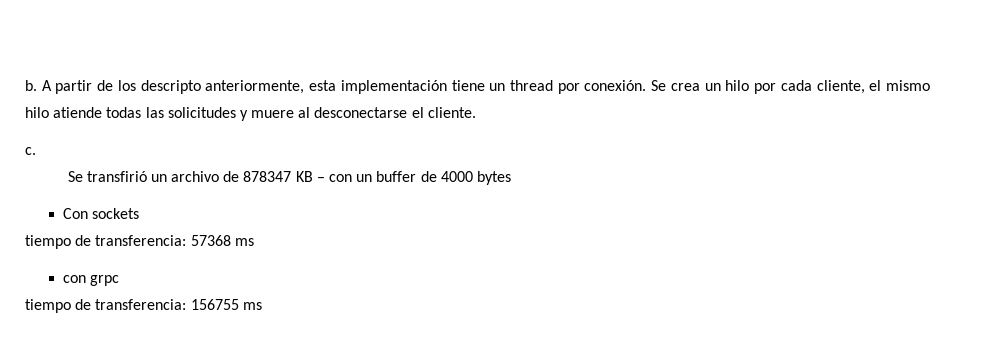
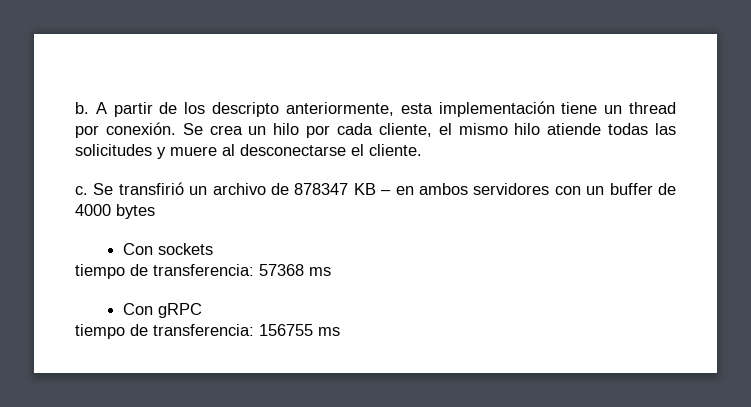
- c.
- Se transfirió un archivo de 878347 KB – con un buffer de 4000 bytes
+ c. Se transfirió un archivo de 878347 KB – en ambos servidores con un buffer de 4000 bytes
- con grpc
+ Con gRPC

